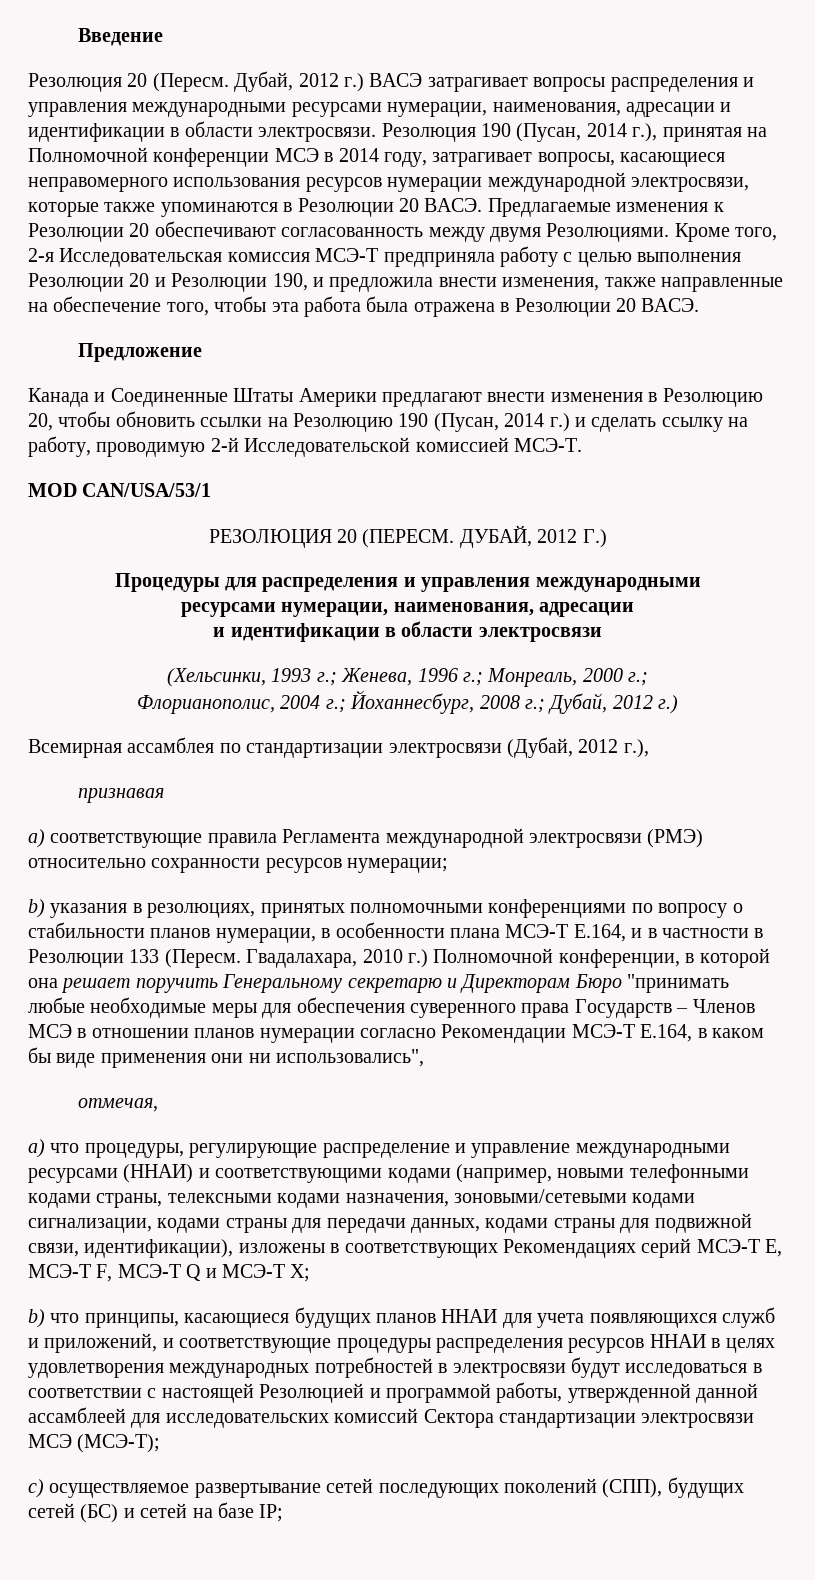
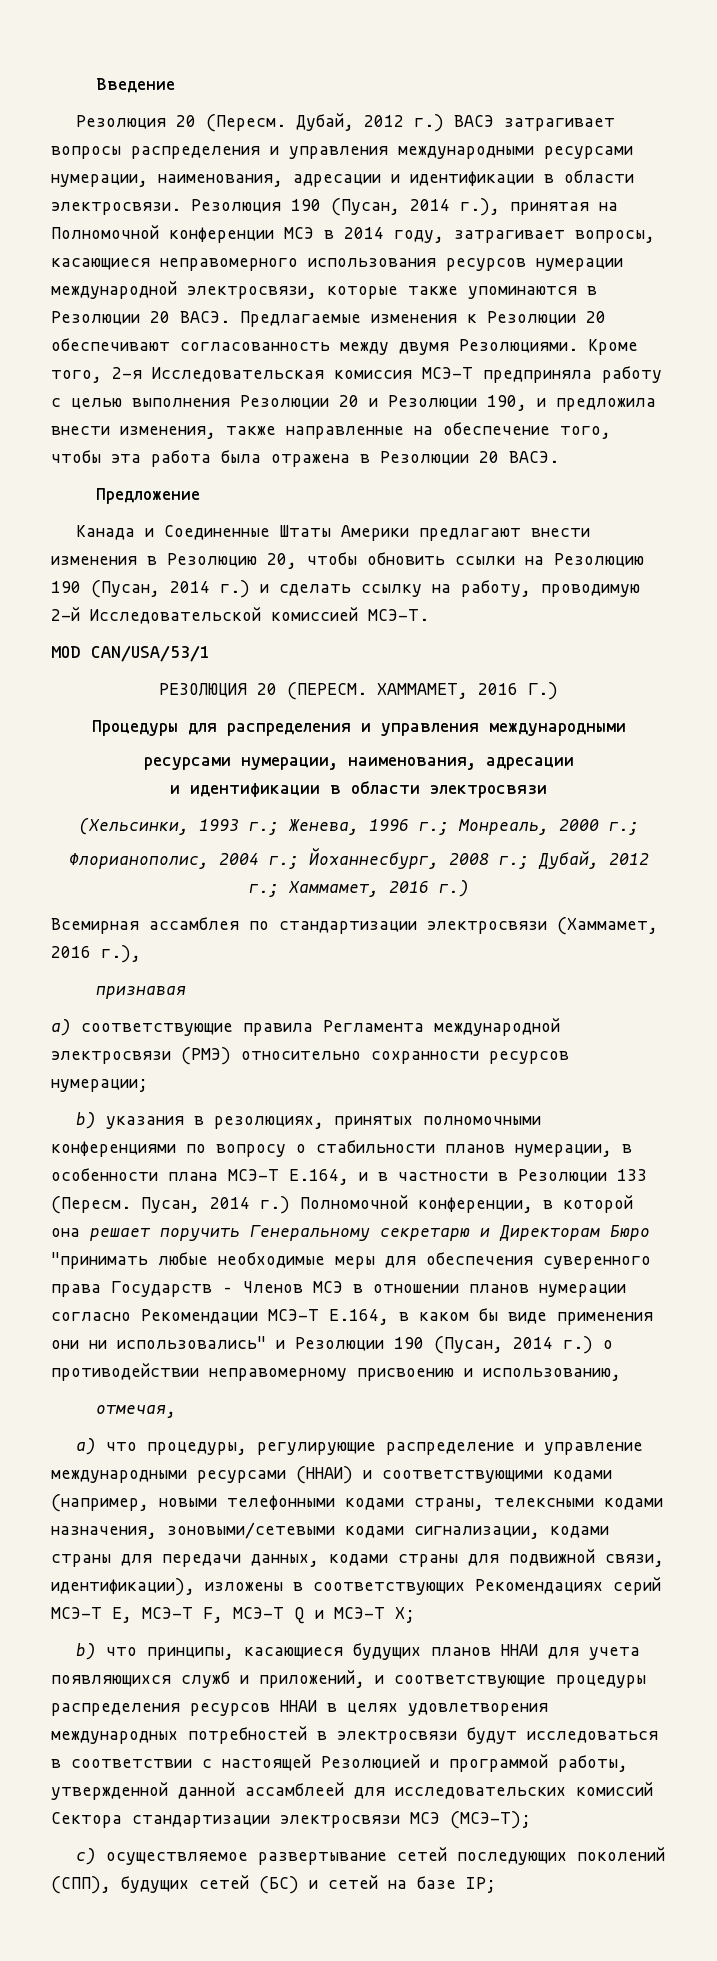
- ДУБАЙ, 2012 Г.)
+ ХАММАМЕТ, 2016 Г.)
- Флорианополис, 2004 г.; Йоханнесбург, 2008 г.; Дубай, 2012 г.)
+ Флорианополис, 2004 г.; Йоханнесбург, 2008 г.; Дубай, 2012 г.; Хаммамет, 2016 г.)
- Всемирная ассамблея по стандартизации электросвязи (Дубай, 2012 г.),
+ Всемирная ассамблея по стандартизации электросвязи (Хаммамет, 2016 г.),
- Гвадалахара, 2010 г.) Полномочной конференции, в которой она решает поручить Генеральному секретарю и Директорам Бюро "принимать любые необходимые меры для обеспечения суверенного права Государств – Членов МСЭ в отношении планов нумерации согласно Рекомендации МСЭ-Т Е.164, в каком бы виде применения они ни использовались",
+ Пусан, 2014 г.) Полномочной конференции, в которой она решает поручить Генеральному секретарю и Директорам Бюро "принимать любые необходимые меры для обеспечения суверенного права Государств – Членов МСЭ в отношении планов нумерации согласно Рекомендации МСЭ-Т Е.164, в каком бы виде применения они ни использовались" и Резолюции 190 (Пусан, 2014 г.) о противодействии неправомерному присвоению и использованию,

